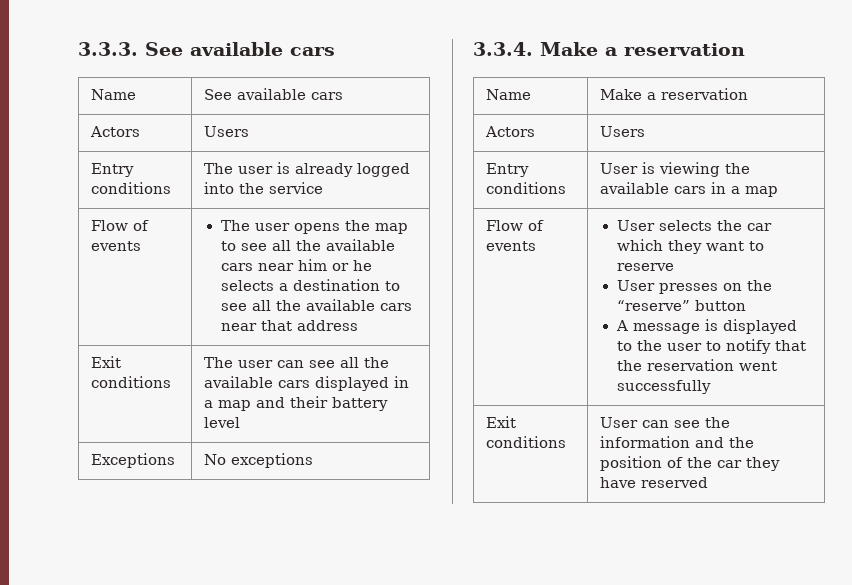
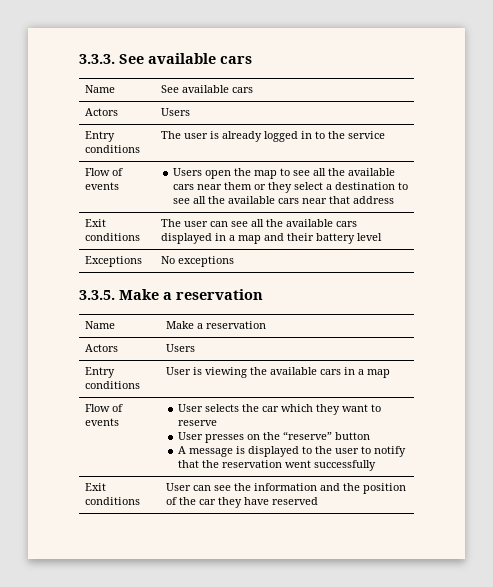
- Entry conditions | The user is already logged into the service
+ Entry conditions | The user is already logged in to the service
- Flow of events | The user opens the map to see all the available cars near him or he selects a destination to see all the available cars near that address
+ Flow of events | Users open the map to see all the available cars near them or they select a destination to see all the available cars near that address
- 3.3.4. Make a reservation
+ 3.3.5. Make a reservation

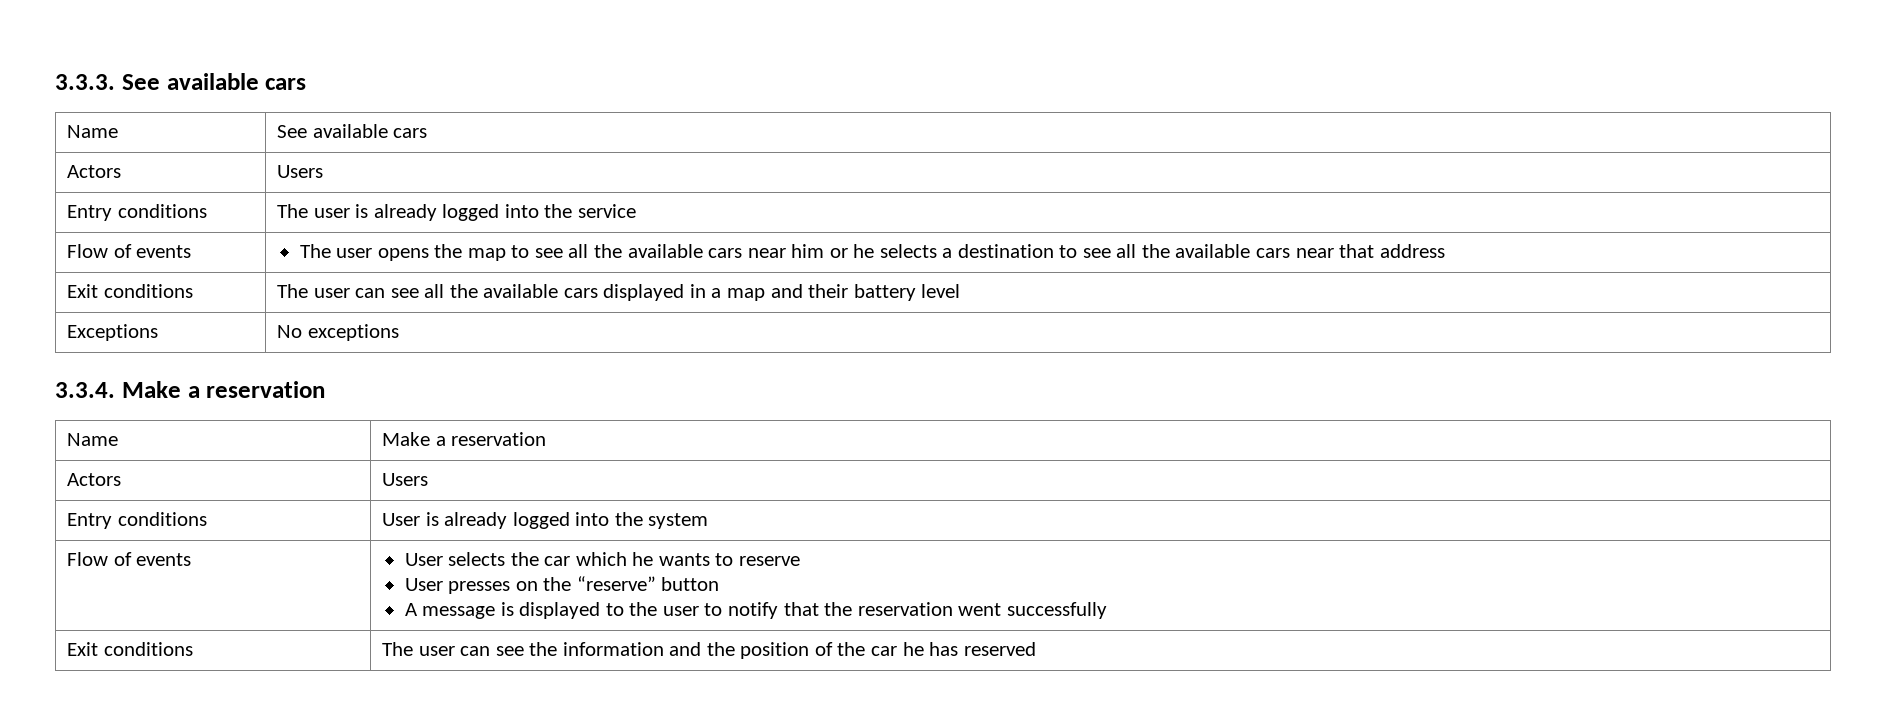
- Entry conditions | The user is already logged in to the service
+ Entry conditions | The user is already logged into the service
- Flow of events | Users open the map to see all the available cars near them or they select a destination to see all the available cars near that address
+ Flow of events | The user opens the map to see all the available cars near him or he selects a destination to see all the available cars near that address
- 3.3.5. Make a reservation
+ 3.3.4. Make a reservation
- Entry conditions | User is viewing the available cars in a map
+ Entry conditions | User is already logged into the system
- Flow of events | User selects the car which they want to reserve
+ Flow of events | User selects the car which he wants to reserve
- Exit conditions | User can see the information and the position of the car they have reserved
+ Exit conditions | The user can see the information and the position of the car he has reserved

